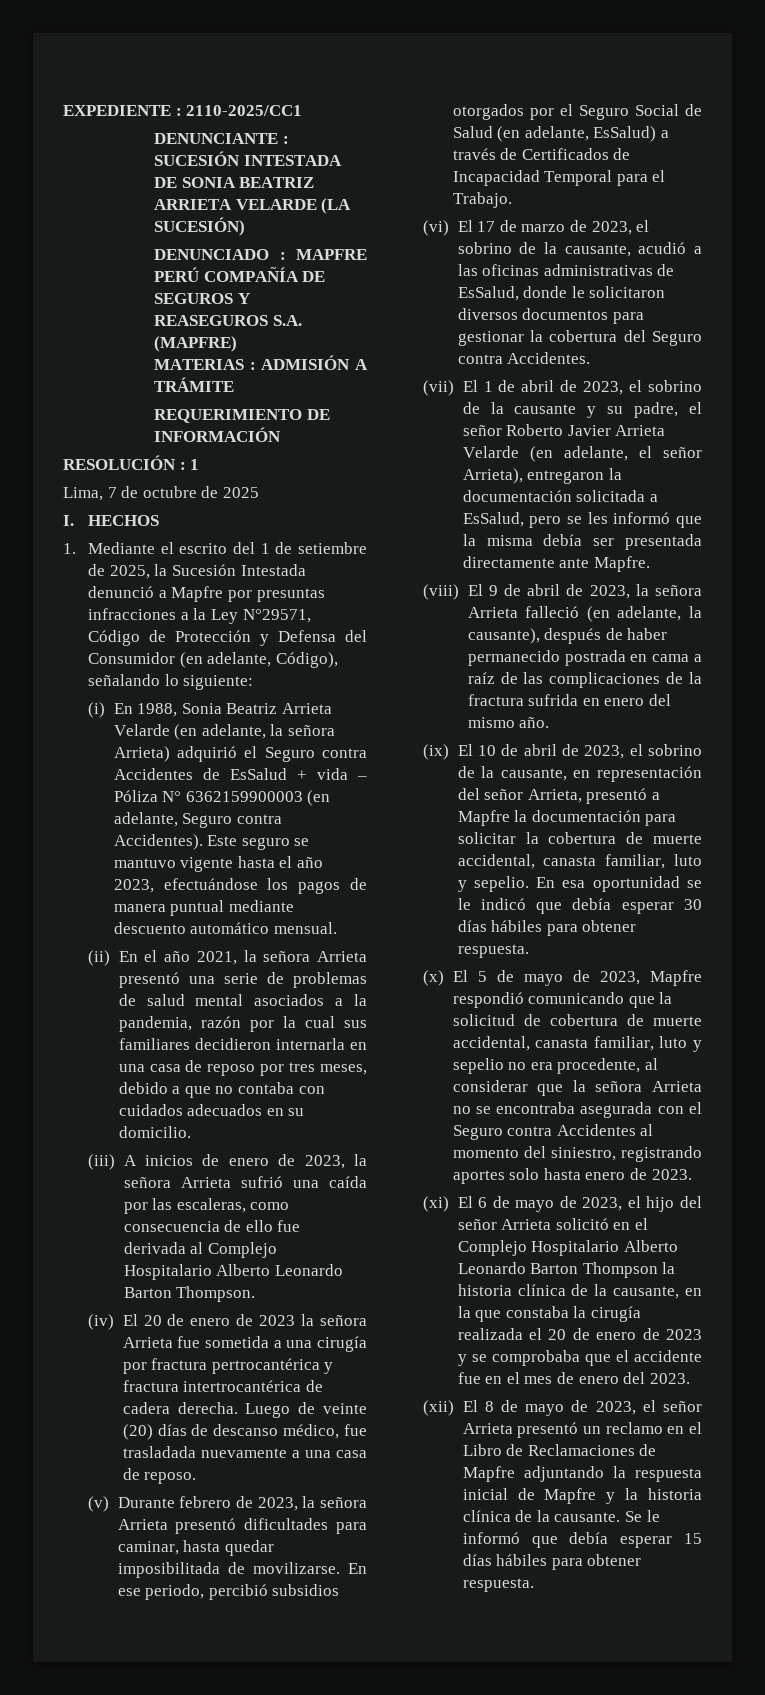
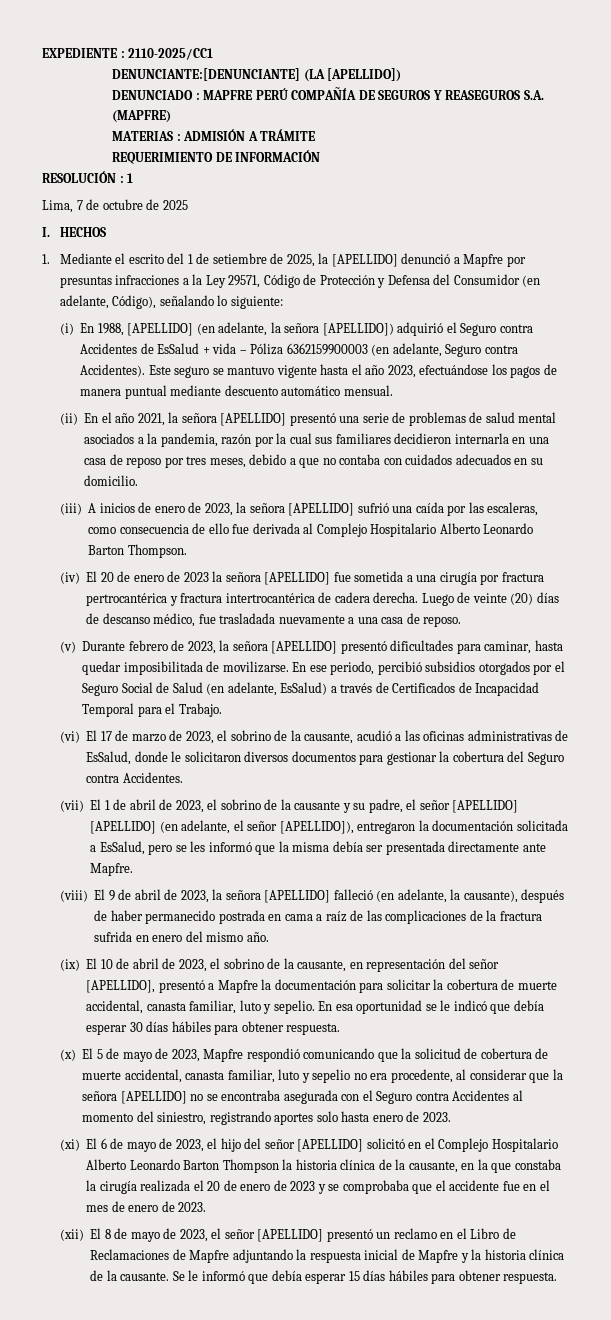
- DENUNCIANTE : SUCESIÓN INTESTADA DE SONIA BEATRIZ ARRIETA VELARDE (LA SUCESIÓN)
+ DENUNCIANTE:[DENUNCIANTE] (LA [APELLIDO])
- 1. Mediante el escrito del 1 de setiembre de 2025, la Sucesión Intestada denunció a Mapfre por presuntas infracciones a la Ley N°29571, Código de Protección y Defensa del Consumidor (en adelante, Código), señalando lo siguiente:
+ 1. Mediante el escrito del 1 de setiembre de 2025, la [APELLIDO] denunció a Mapfre por presuntas infracciones a la Ley 29571, Código de Protección y Defensa del Consumidor (en adelante, Código), señalando lo siguiente:
- (i) En 1988, Sonia Beatriz Arrieta Velarde (en adelante, la señora Arrieta) adquirió el Seguro contra Accidentes de EsSalud + vida – Póliza N° 6362159900003 (en adelante, Seguro contra Accidentes).
+ (i) En 1988, [APELLIDO] (en adelante, la señora [APELLIDO]) adquirió el Seguro contra Accidentes de EsSalud + vida – Póliza 6362159900003 (en adelante, Seguro contra Accidentes).
- (ii) En el año 2021, la señora Arrieta presentó una serie de problemas de salud mental asociados a la pandemia, razón por la cual sus familiares decidieron internarla en una casa de reposo por tres meses, debido a que no contaba con cuidados adecuados en su domicilio.
+ (ii) En el año 2021, la señora [APELLIDO] presentó una serie de problemas de salud mental asociados a la pandemia, razón por la cual sus familiares decidieron internarla en una casa de reposo por tres meses, debido a que no contaba con cuidados adecuados en su domicilio.
- (iii) A inicios de enero de 2023, la señora Arrieta sufrió una caída por las escaleras, como consecuencia de ello fue derivada al Complejo Hospitalario Alberto Leonardo Barton Thompson.
+ (iii) A inicios de enero de 2023, la señora [APELLIDO] sufrió una caída por las escaleras, como consecuencia de ello fue derivada al Complejo Hospitalario Alberto Leonardo Barton Thompson.
- (iv) El 20 de enero de 2023 la señora Arrieta fue sometida a una cirugía por fractura pertrocantérica y fractura intertrocantérica de cadera derecha.
+ (iv) El 20 de enero de 2023 la señora [APELLIDO] fue sometida a una cirugía por fractura pertrocantérica y fractura intertrocantérica de cadera derecha.
- (v) Durante febrero de 2023, la señora Arrieta presentó dificultades para caminar, hasta quedar imposibilitada de movilizarse.
+ (v) Durante febrero de 2023, la señora [APELLIDO] presentó dificultades para caminar, hasta quedar imposibilitada de movilizarse.
- (vii) El 1 de abril de 2023, el sobrino de la causante y su padre, el señor Roberto Javier Arrieta Velarde (en adelante, el señor Arrieta), entregaron la documentación solicitada a EsSalud, pero se les informó que la misma debía ser presentada directamente ante Mapfre.
+ (vii) El 1 de abril de 2023, el sobrino de la causante y su padre, el señor [APELLIDO] [APELLIDO] (en adelante, el señor [APELLIDO]), entregaron la documentación solicitada a EsSalud, pero se les informó que la misma debía ser presentada directamente ante Mapfre.
- (viii) El 9 de abril de 2023, la señora Arrieta falleció (en adelante, la causante), después de haber permanecido postrada en cama a raíz de las complicaciones de la fractura sufrida en enero del mismo año.
+ (viii) El 9 de abril de 2023, la señora [APELLIDO] falleció (en adelante, la causante), después de haber permanecido postrada en cama a raíz de las complicaciones de la fractura sufrida en enero del mismo año.
- (ix) El 10 de abril de 2023, el sobrino de la causante, en representación del señor Arrieta, presentó a Mapfre la documentación para solicitar la cobertura de muerte accidental, canasta familiar, luto y sepelio.
+ (ix) El 10 de abril de 2023, el sobrino de la causante, en representación del señor [APELLIDO], presentó a Mapfre la documentación para solicitar la cobertura de muerte accidental, canasta familiar, luto y sepelio.
- (x) El 5 de mayo de 2023, Mapfre respondió comunicando que la solicitud de cobertura de muerte accidental, canasta familiar, luto y sepelio no era procedente, al considerar que la señora Arrieta no se encontraba asegurada con el Seguro contra Accidentes al momento del siniestro, registrando aportes solo hasta enero de 2023.
+ (x) El 5 de mayo de 2023, Mapfre respondió comunicando que la solicitud de cobertura de muerte accidental, canasta familiar, luto y sepelio no era procedente, al considerar que la señora [APELLIDO] no se encontraba asegurada con el Seguro contra Accidentes al momento del siniestro, registrando aportes solo hasta enero de 2023.
- (xi) El 6 de mayo de 2023, el hijo del señor Arrieta solicitó en el Complejo Hospitalario Alberto Leonardo Barton Thompson la historia clínica de la causante, en la que constaba la cirugía realizada el 20 de enero de 2023 y se comprobaba que el accidente fue en el mes de enero del 2023.
+ (xi) El 6 de mayo de 2023, el hijo del señor [APELLIDO] solicitó en el Complejo Hospitalario Alberto Leonardo Barton Thompson la historia clínica de la causante, en la que constaba la cirugía realizada el 20 de enero de 2023 y se comprobaba que el accidente fue en el mes de enero de 2023.
- (xii) El 8 de mayo de 2023, el señor Arrieta presentó un reclamo en el Libro de Reclamaciones de Mapfre adjuntando la respuesta inicial de Mapfre y la historia clínica de la causante.
+ (xii) El 8 de mayo de 2023, el señor [APELLIDO] presentó un reclamo en el Libro de Reclamaciones de Mapfre adjuntando la respuesta inicial de Mapfre y la historia clínica de la causante.

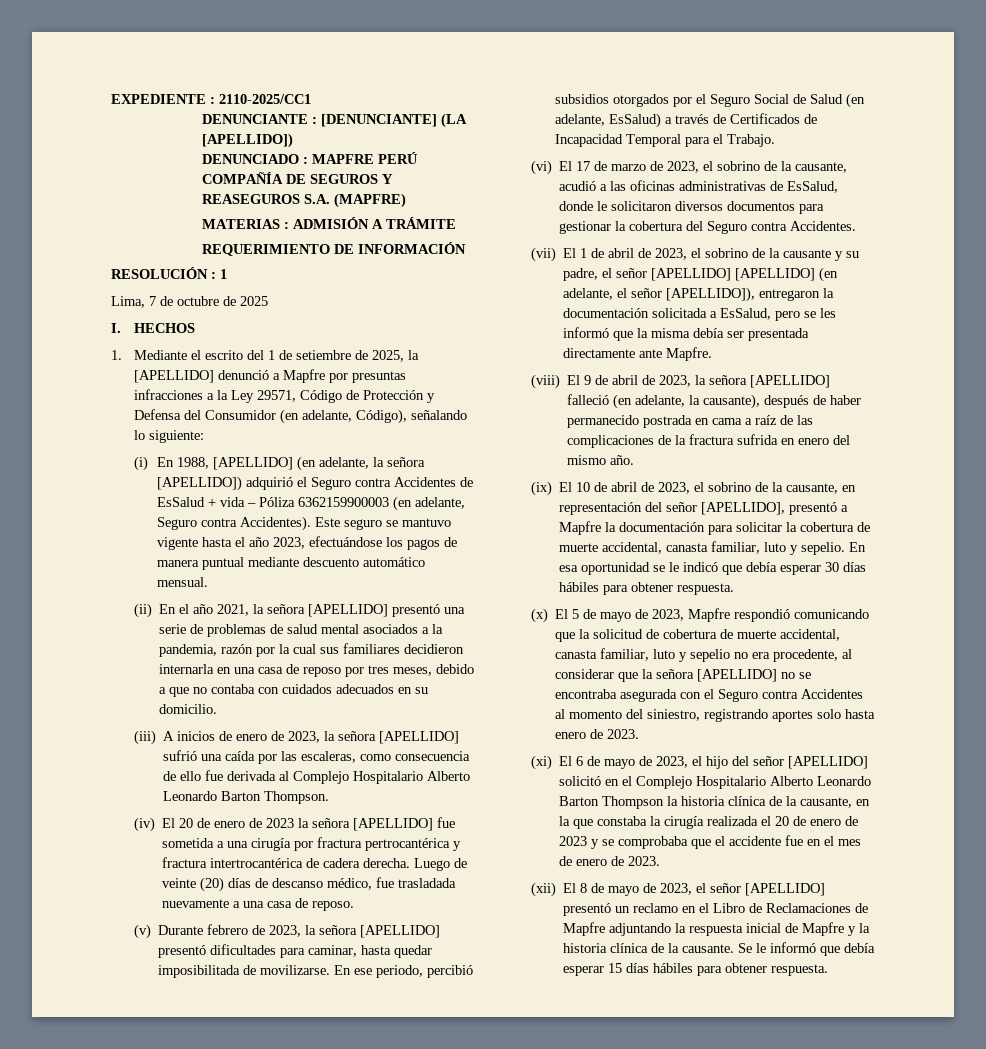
- DENUNCIANTE:[DENUNCIANTE] (LA [APELLIDO])
+ DENUNCIANTE : [DENUNCIANTE] (LA [APELLIDO])

